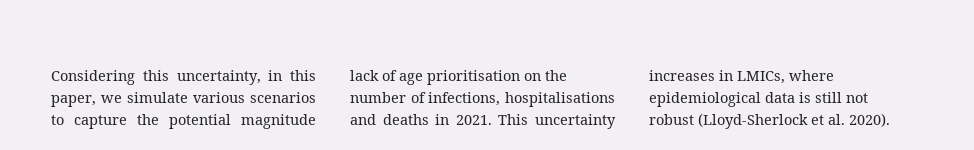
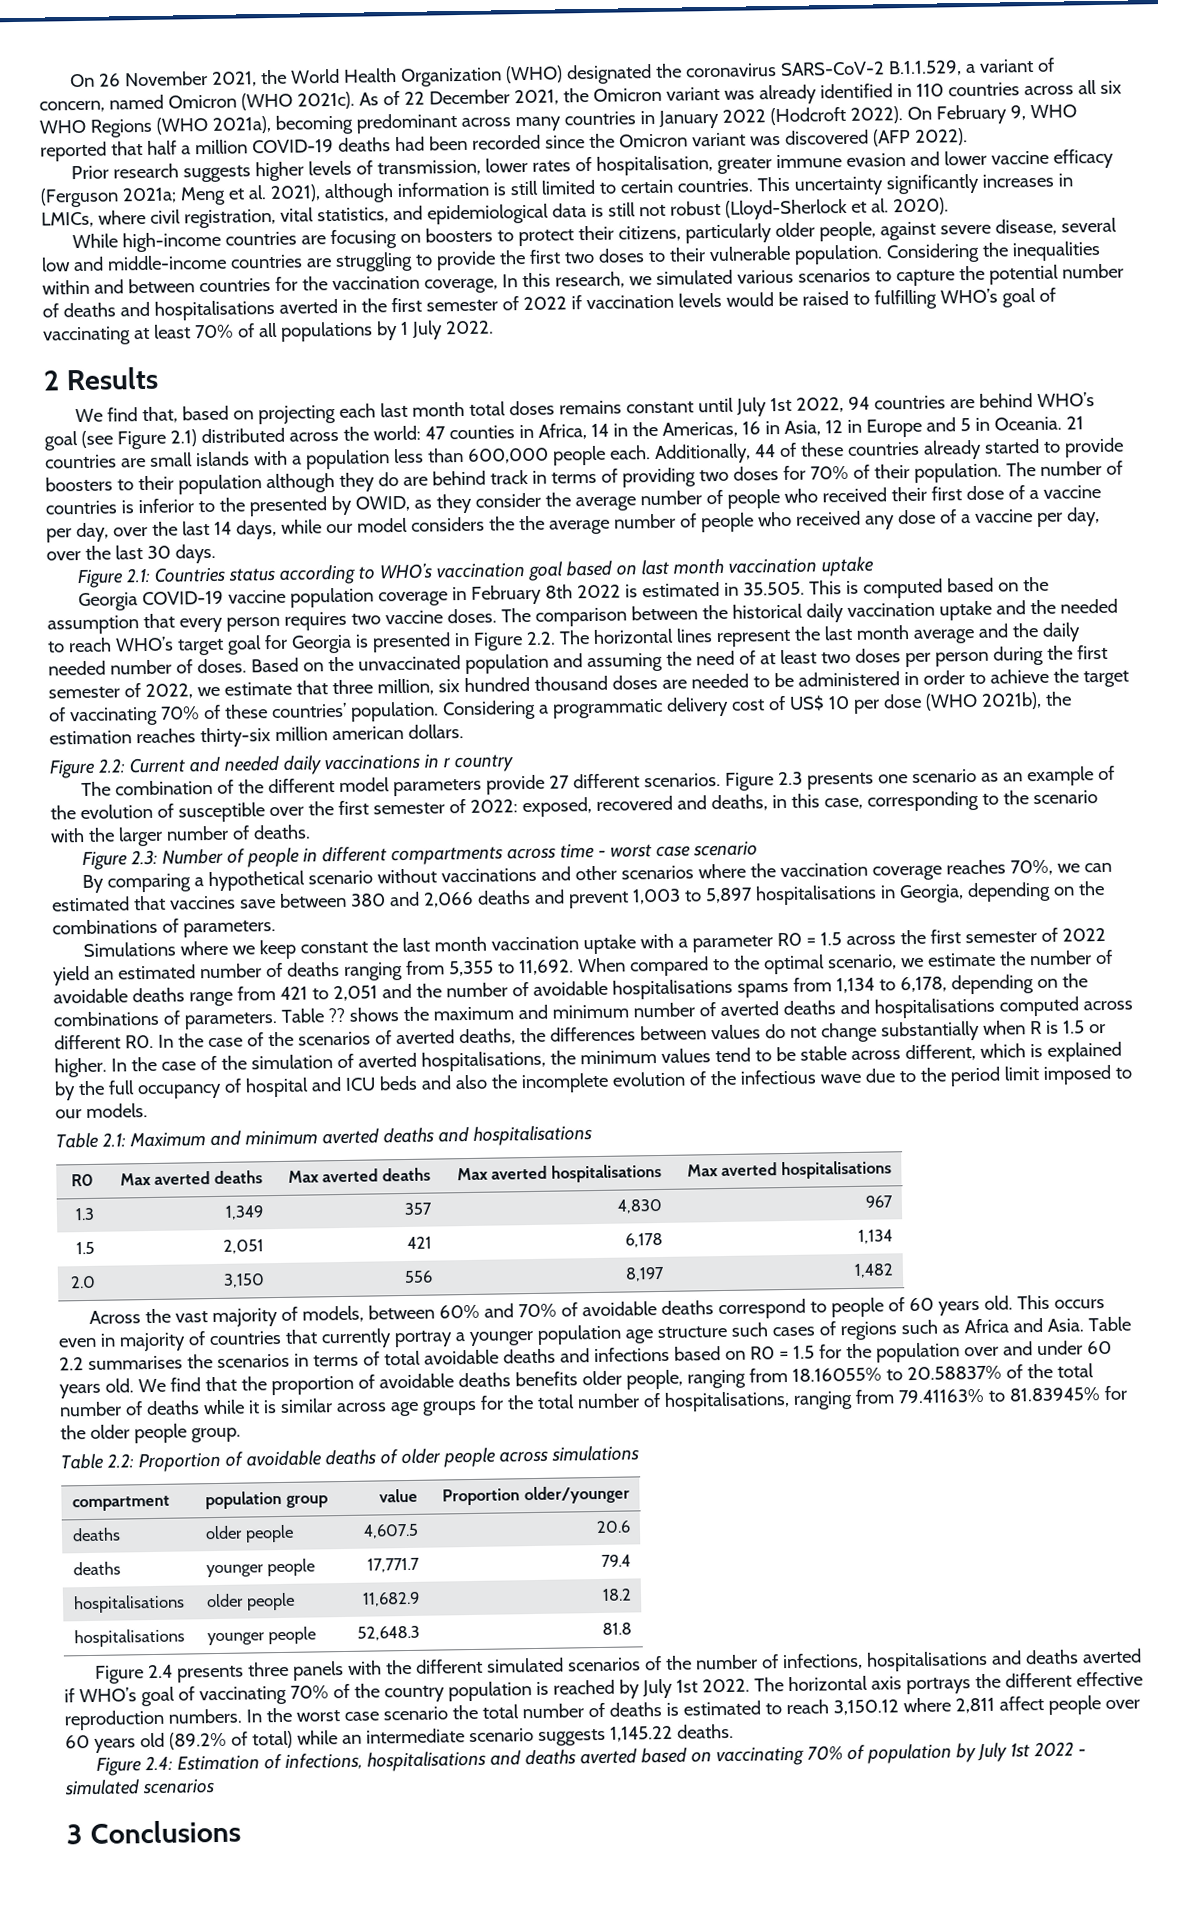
- Considering this uncertainty, in this paper, we simulate various scenarios to capture the potential magnitude lack of age prioritisation on the number of infections, hospitalisations and deaths in 2021.
+ On 26 November 2021, the World Health Organization (WHO) designated the coronavirus SARS-CoV-2 B.1.1.529, a variant of concern, named Omicron (WHO 2021c). As of 22 December 2021, the Omicron variant was already identified in 110 countries across all six WHO Regions (WHO 2021a), becoming predominant across many countries in January 2022 (Hodcroft 2022). On February 9, WHO reported that half a million COVID-19 deaths had been recorded since the Omicron variant was discovered (AFP 2022).
+ Prior research suggests higher levels of transmission, lower rates of hospitalisation, greater immune evasion and lower vaccine efficacy (Ferguson 2021a; Meng et al. 2021), although information is still limited to certain countries.
- This uncertainty increases in LMICs, where epidemiological data is still not robust (Lloyd-Sherlock et al. 2020).
+ This uncertainty significantly increases in LMICs, where civil registration, vital statistics, and epidemiological data is still not robust (Lloyd-Sherlock et al. 2020).
+ While high-income countries are focusing on boosters to protect their citizens, particularly older people, against severe disease, several low and middle-income countries are struggling to provide the first two doses to their vulnerable population. Considering the inequalities within and between countries for the vaccination coverage, In this research, we simulated various scenarios to capture the potential number of deaths and hospitalisations averted in the first semester of 2022 if vaccination levels would be raised to fulfilling WHO’s goal of vaccinating at least 70% of all populations by 1 July 2022.
+ 2 Results
+ We find that, based on projecting each last month total doses remains constant until July 1st 2022, 94 countries are behind WHO’s goal (see Figure 2.1) distributed across the world: 47 counties in Africa, 14 in the Americas, 16 in Asia, 12 in Europe and 5 in Oceania. 21 countries are small islands with a population less than 600,000 people each. Additionally, 44 of these countries already started to provide boosters to their population although they do are behind track in terms of providing two doses for 70% of their population. The number of countries is inferior to the presented by OWID, as they consider the average number of people who received their first dose of a vaccine per day, over the last 14 days, while our model considers the the average number of people who received any dose of a vaccine per day, over the last 30 days.
+ Figure 2.1: Countries status according to WHO’s vaccination goal based on last month vaccination uptake
+ Georgia COVID-19 vaccine population coverage in February 8th 2022 is estimated in 35.505. This is computed based on the assumption that every person requires two vaccine doses. The comparison between the historical daily vaccination uptake and the needed to reach WHO’s target goal for Georgia is presented in Figure 2.2. The horizontal lines represent the last month average and the daily needed number of doses. Based on the unvaccinated population and assuming the need of at least two doses per person during the first semester of 2022, we estimate that three million, six hundred thousand doses are needed to be administered in order to achieve the target of vaccinating 70% of these countries’ population. Considering a programmatic delivery cost of US$ 10 per dose (WHO 2021b), the estimation reaches thirty-six million american dollars.
+ Figure 2.2: Current and needed daily vaccinations in r country
+ The combination of the different model parameters provide 27 different scenarios. Figure 2.3 presents one scenario as an example of the evolution of susceptible over the first semester of 2022: exposed, recovered and deaths, in this case, corresponding to the scenario with the larger number of deaths.
+ Figure 2.3: Number of people in different compartments across time - worst case scenario
+ By comparing a hypothetical scenario without vaccinations and other scenarios where the vaccination coverage reaches 70%, we can estimated that vaccines save between 380 and 2,066 deaths and prevent 1,003 to 5,897 hospitalisations in Georgia, depending on the combinations of parameters.
+ Simulations where we keep constant the last month vaccination uptake with a parameter R0 = 1.5 across the first semester of 2022 yield an estimated number of deaths ranging from 5,355 to 11,692. When compared to the optimal scenario, we estimate the number of avoidable deaths range from 421 to 2,051 and the number of avoidable hospitalisations spams from 1,134 to 6,178, depending on the combinations of parameters. Table ?? shows the maximum and minimum number of averted deaths and hospitalisations computed across different R0. In the case of the scenarios of averted deaths, the differences between values do not change substantially when R is 1.5 or higher. In the case of the simulation of averted hospitalisations, the minimum values tend to be stable across different, which is explained by the full occupancy of hospital and ICU beds and also the incomplete evolution of the infectious wave due to the period limit imposed to our models.
+ Table 2.1: Maximum and minimum averted deaths and hospitalisations
+ R0 | Max averted deaths | Max averted deaths | Max averted hospitalisations | Max averted hospitalisations
+ 1.3 | 1,349 | 357 | 4,830 | 967
+ 1.5 | 2,051 | 421 | 6,178 | 1,134
+ 2.0 | 3,150 | 556 | 8,197 | 1,482
+ Across the vast majority of models, between 60% and 70% of avoidable deaths correspond to people of 60 years old. This occurs even in majority of countries that currently portray a younger population age structure such cases of regions such as Africa and Asia. Table 2.2 summarises the scenarios in terms of total avoidable deaths and infections based on R0 = 1.5 for the population over and under 60 years old. We find that the proportion of avoidable deaths benefits older people, ranging from 18.16055% to 20.58837% of the total number of deaths while it is similar across age groups for the total number of hospitalisations, ranging from 79.41163% to 81.83945% for the older people group.
+ Table 2.2: Proportion of avoidable deaths of older people across simulations
+ compartment | population group | value | Proportion older/younger
+ deaths | older people | 4,607.5 | 20.6
+ deaths | younger people | 17,771.7 | 79.4
+ hospitalisations | older people | 11,682.9 | 18.2
+ hospitalisations | younger people | 52,648.3 | 81.8
+ Figure 2.4 presents three panels with the different simulated scenarios of the number of infections, hospitalisations and deaths averted if WHO’s goal of vaccinating 70% of the country population is reached by July 1st 2022. The horizontal axis portrays the different effective reproduction numbers. In the worst case scenario the total number of deaths is estimated to reach 3,150.12 where 2,811 affect people over 60 years old (89.2% of total) while an intermediate scenario suggests 1,145.22 deaths.
+ Figure 2.4: Estimation of infections, hospitalisations and deaths averted based on vaccinating 70% of population by July 1st 2022 - simulated scenarios
+ 3 Conclusions

